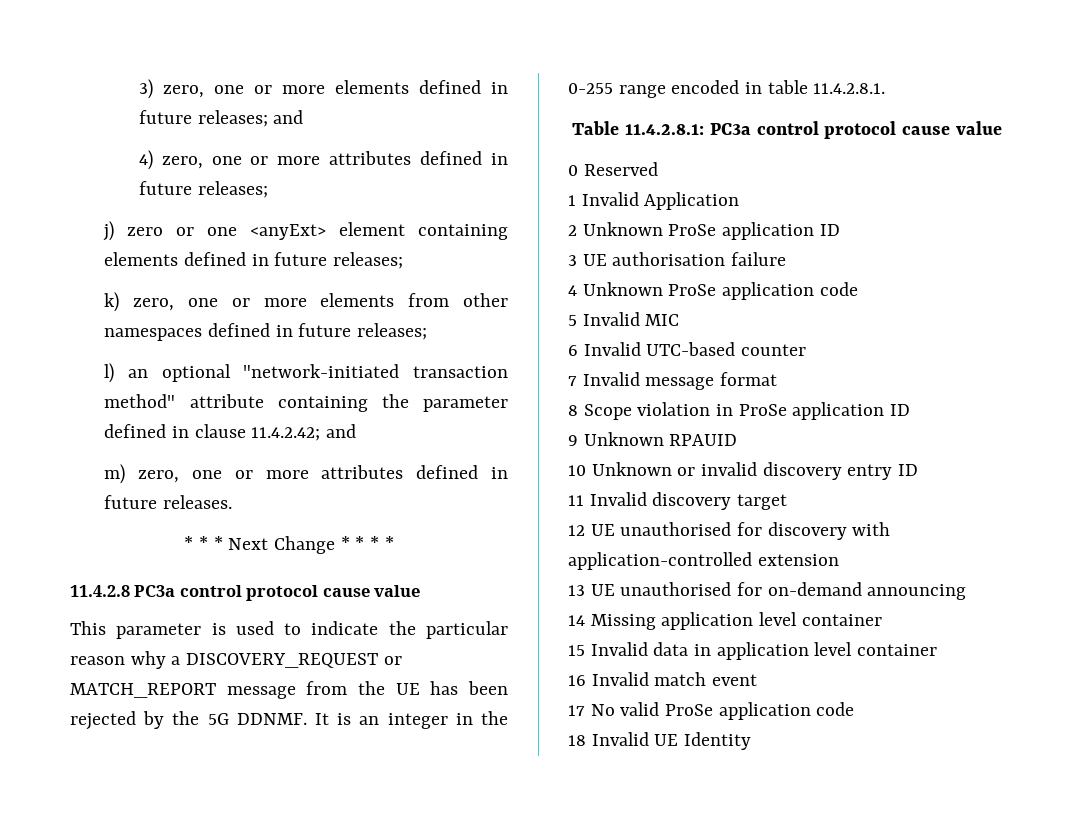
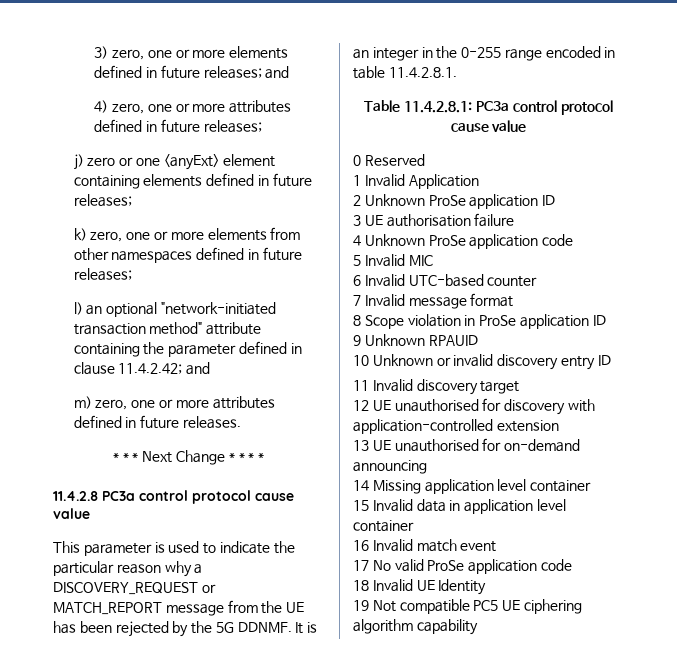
+ 19 Not compatible PC5 UE ciphering algorithm capability

